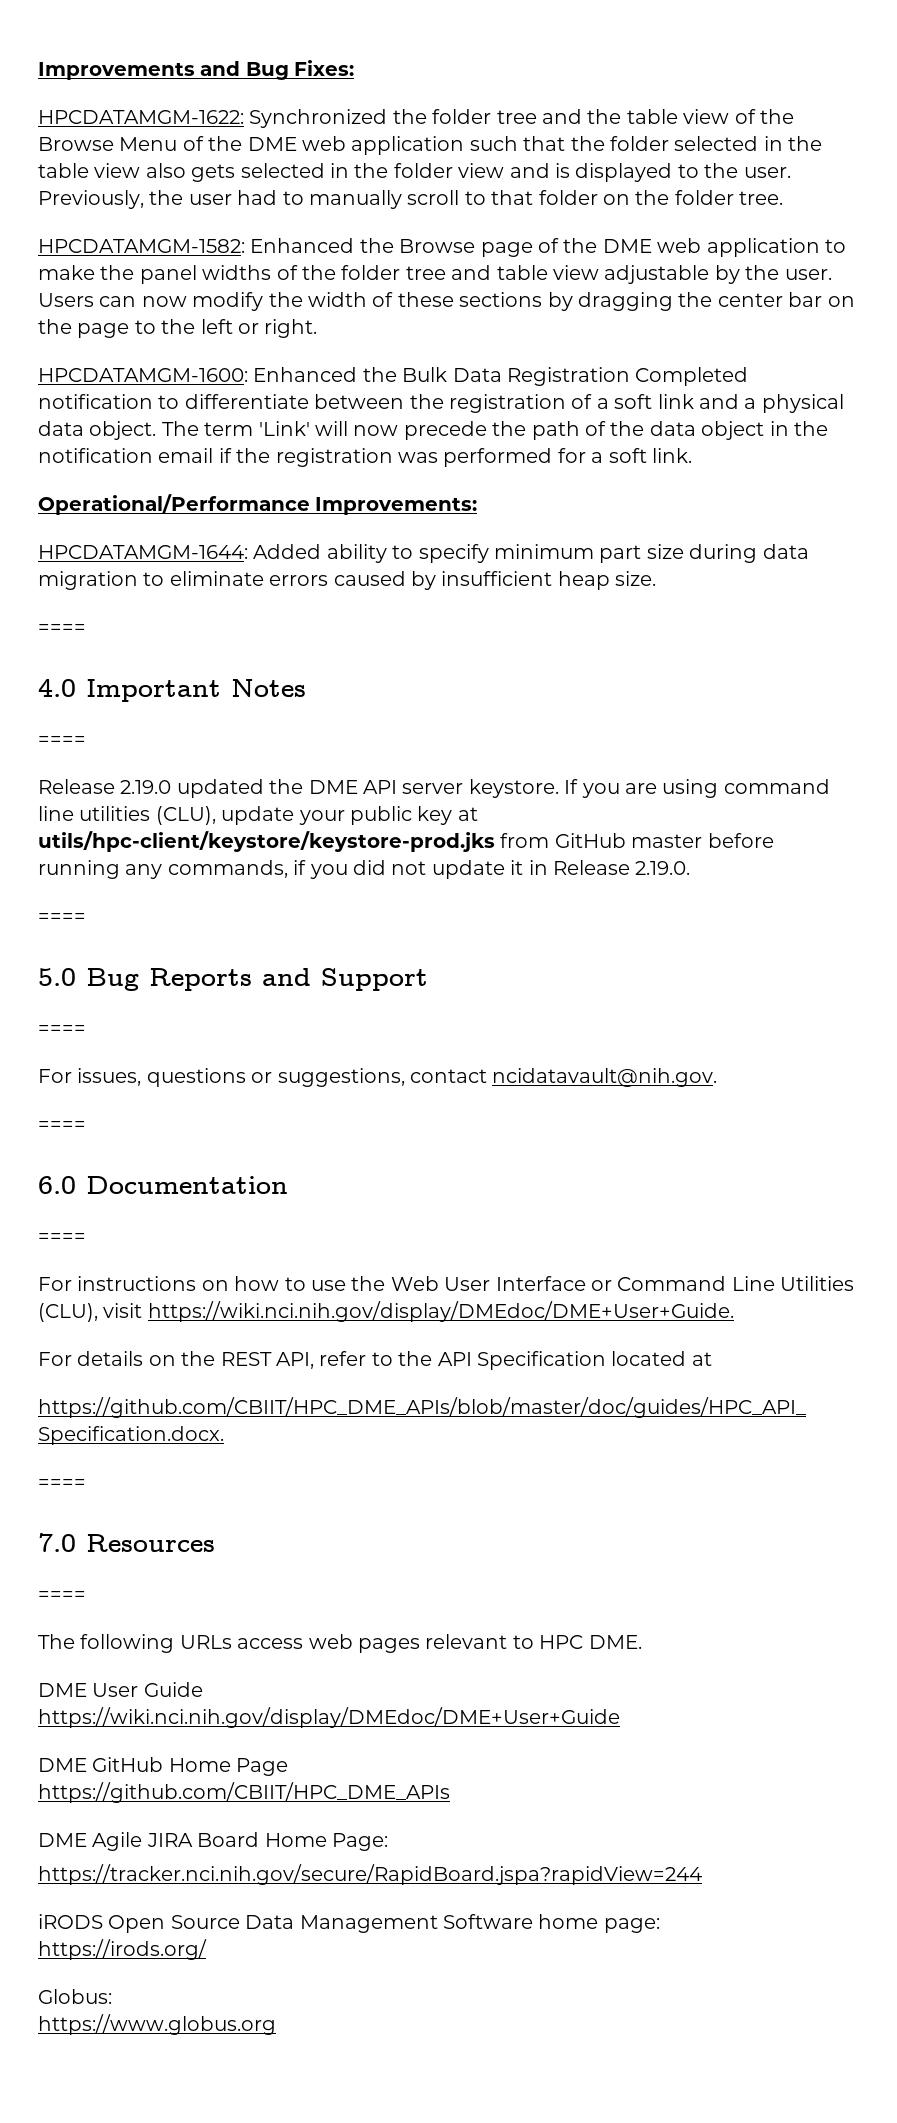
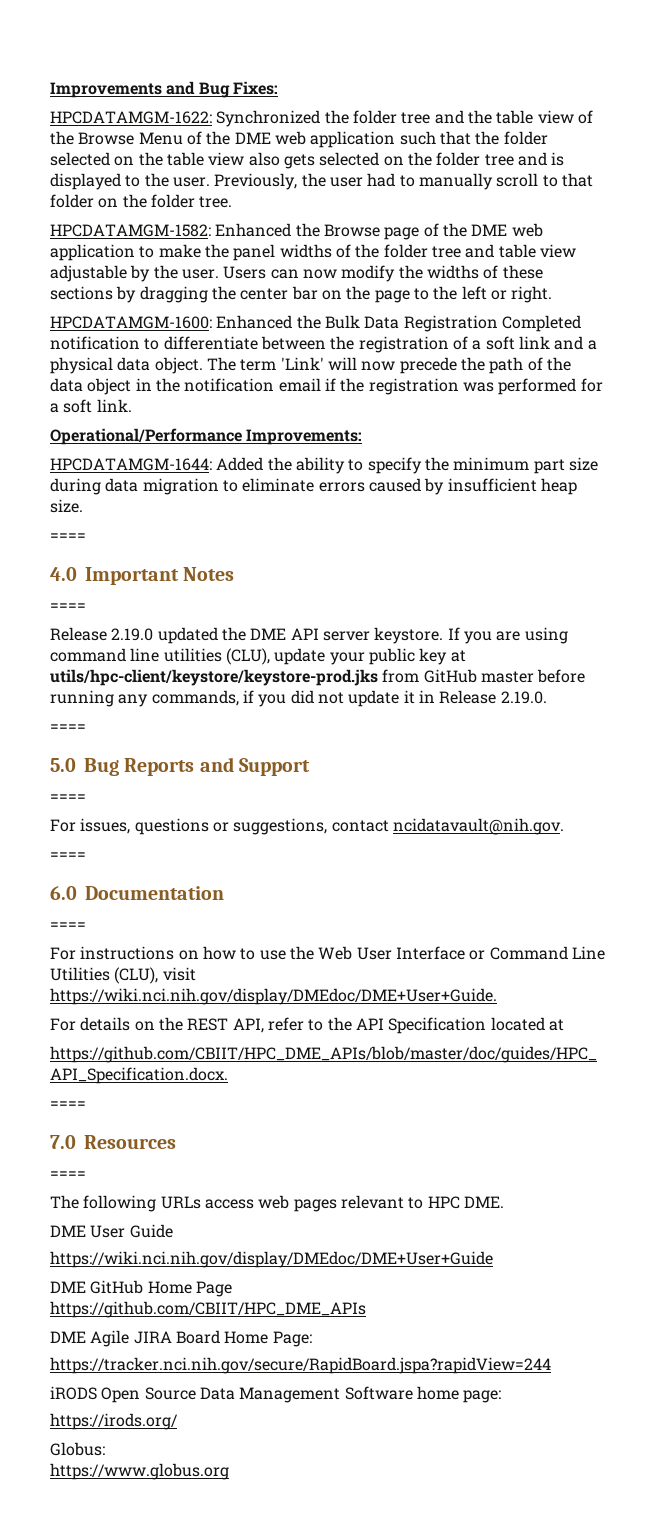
- HPCDATAMGM-1622: Synchronized the folder tree and the table view of the Browse Menu of the DME web application such that the folder selected in the table view also gets selected in the folder view and is displayed to the user.
+ HPCDATAMGM-1622: Synchronized the folder tree and the table view of the Browse Menu of the DME web application such that the folder selected on the table view also gets selected on the folder tree and is displayed to the user.
- Users can now modify the width of these sections by dragging the center bar on the page to the left or right.
+ Users can now modify the widths of these sections by dragging the center bar on the page to the left or right.
- HPCDATAMGM-1644: Added ability to specify minimum part size during data migration to eliminate errors caused by insufficient heap size.
+ HPCDATAMGM-1644: Added the ability to specify the minimum part size during data migration to eliminate errors caused by insufficient heap size.

